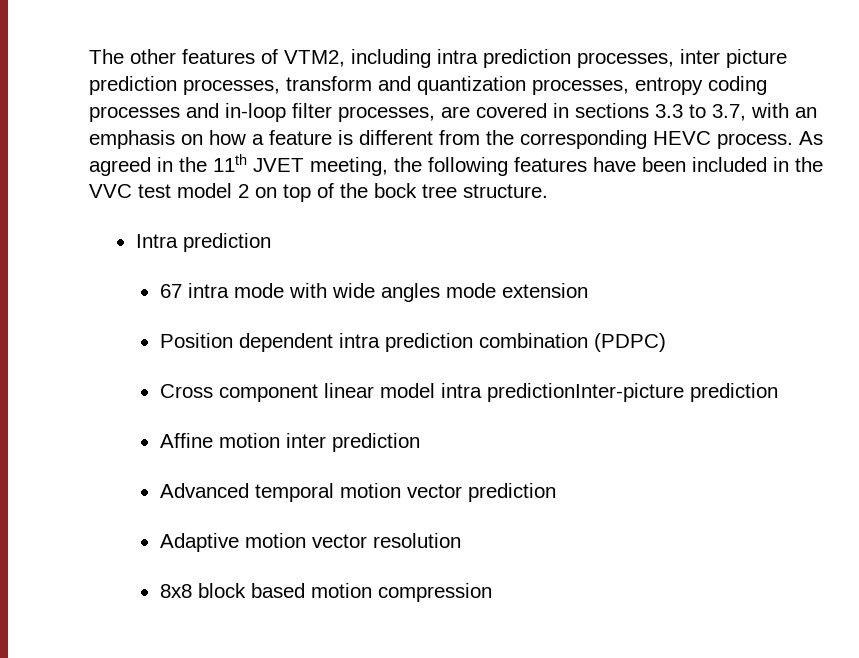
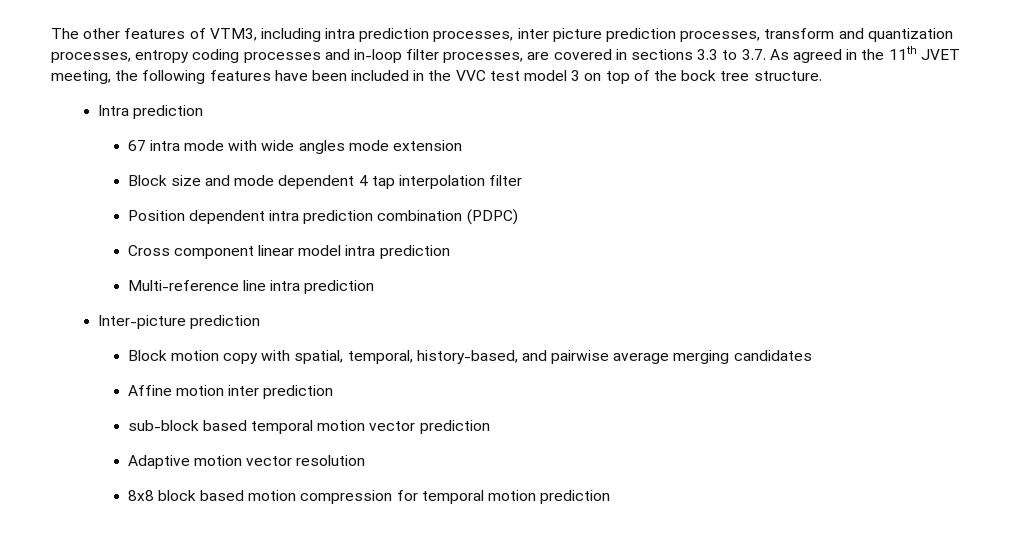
- The other features of VTM2, including intra prediction processes, inter picture prediction processes, transform and quantization processes, entropy coding processes and in-loop filter processes, are covered in sections 3.3 to 3.7, with an emphasis on how a feature is different from the corresponding HEVC process. As agreed in the 11th JVET meeting, the following features have been included in the VVC test model 2 on top of the bock tree structure.
+ The other features of VTM3, including intra prediction processes, inter picture prediction processes, transform and quantization processes, entropy coding processes and in-loop filter processes, are covered in sections 3.3 to 3.7. As agreed in the 11th JVET meeting, the following features have been included in the VVC test model 3 on top of the bock tree structure.
+ Block size and mode dependent 4 tap interpolation filter
- Cross component linear model intra predictionInter-picture prediction
+ Cross component linear model intra prediction
+ Multi-reference line intra prediction
+ Inter-picture prediction
+ Block motion copy with spatial, temporal, history-based, and pairwise average merging candidates
- Advanced temporal motion vector prediction
+ sub-block based temporal motion vector prediction
- 8x8 block based motion compression
+ 8x8 block based motion compression for temporal motion prediction

